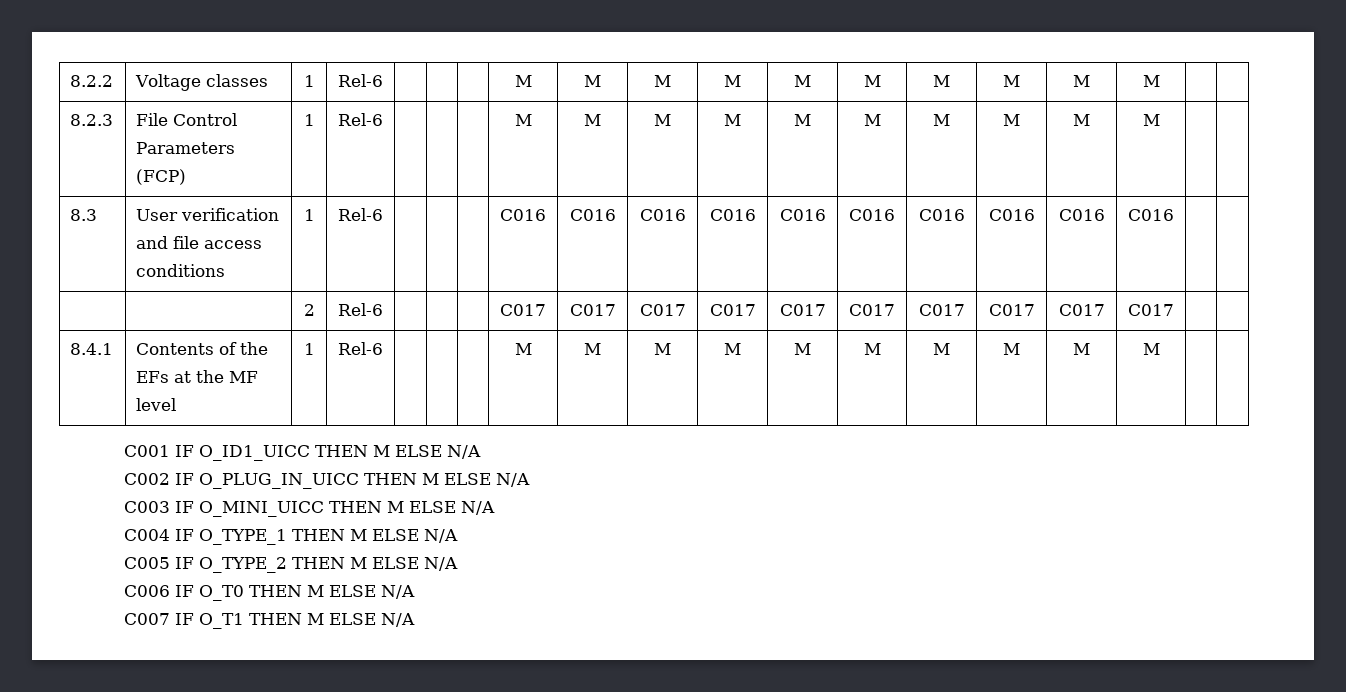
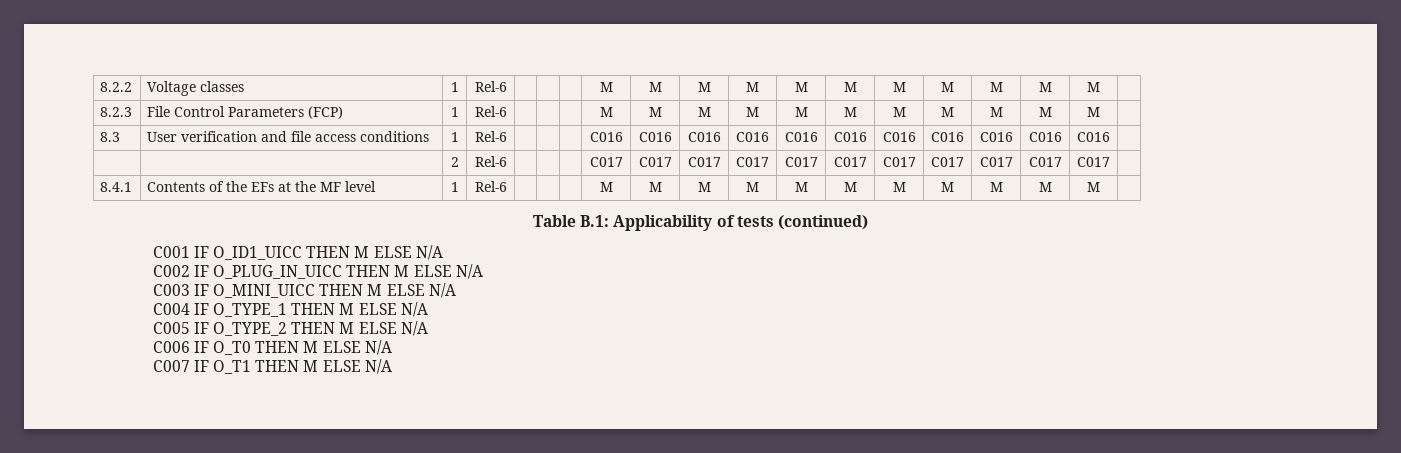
- 8.2.2 | Voltage classes | 1 | Rel-6 | | | | M | M | M | M | M | M | M | M | M | M | |
+ 8.2.2 | Voltage classes | 1 | Rel-6 | | | | M | M | M | M | M | M | M | M | M | M | M |
- 8.2.3 | File Control Parameters (FCP) | 1 | Rel-6 | | | | M | M | M | M | M | M | M | M | M | M | |
+ 8.2.3 | File Control Parameters (FCP) | 1 | Rel-6 | | | | M | M | M | M | M | M | M | M | M | M | M |
- 8.3 | User verification and file access conditions | 1 | Rel-6 | | | | C016 | C016 | C016 | C016 | C016 | C016 | C016 | C016 | C016 | C016 | |
+ 8.3 | User verification and file access conditions | 1 | Rel-6 | | | | C016 | C016 | C016 | C016 | C016 | C016 | C016 | C016 | C016 | C016 | C016 |
- | | 2 | Rel-6 | | | | C017 | C017 | C017 | C017 | C017 | C017 | C017 | C017 | C017 | C017 | |
+ | | 2 | Rel-6 | | | | C017 | C017 | C017 | C017 | C017 | C017 | C017 | C017 | C017 | C017 | C017 |
- 8.4.1 | Contents of the EFs at the MF level | 1 | Rel-6 | | | | M | M | M | M | M | M | M | M | M | M | |
+ 8.4.1 | Contents of the EFs at the MF level | 1 | Rel-6 | | | | M | M | M | M | M | M | M | M | M | M | M |
+ Table B.1: Applicability of tests (continued)

